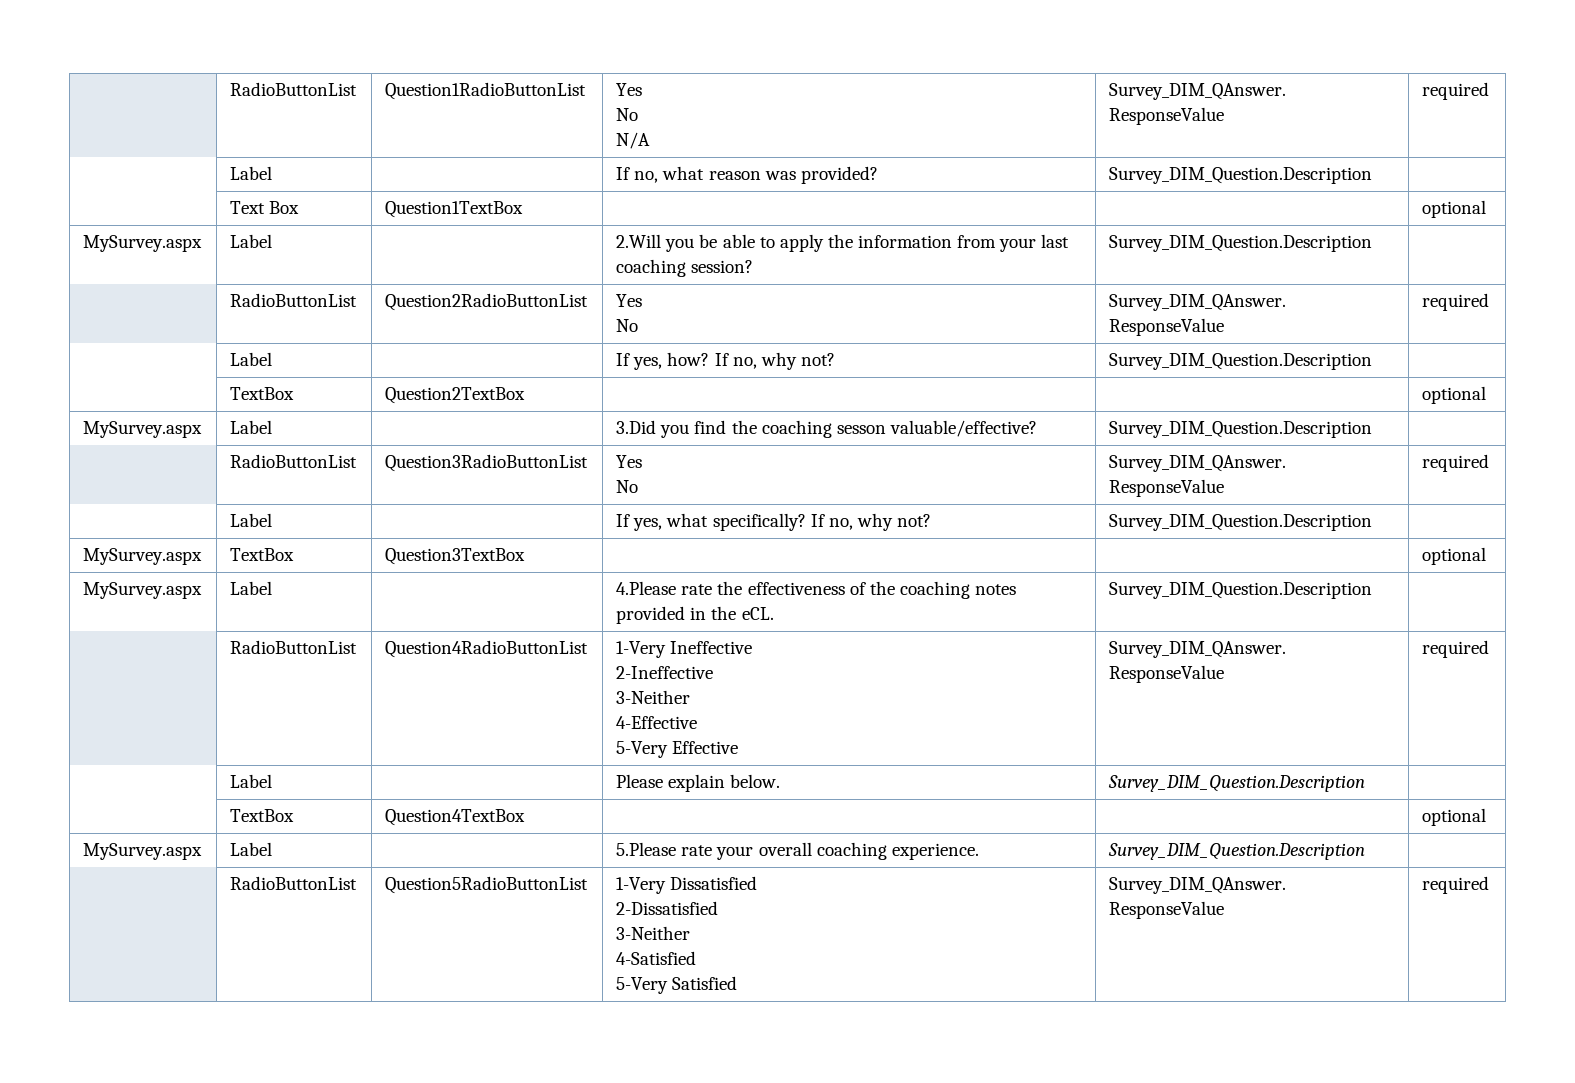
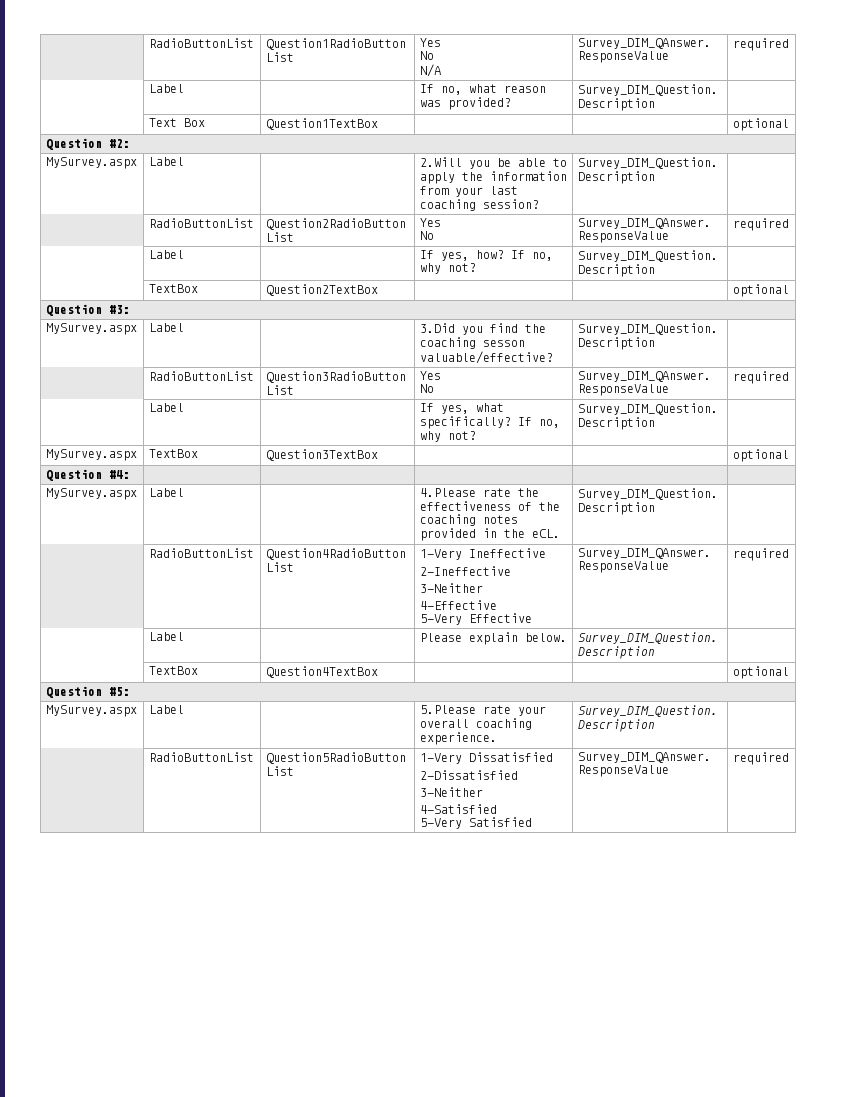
+ Question #2:
+ Question #3:
+ Question #4: | | | | |
+ Question #5:

